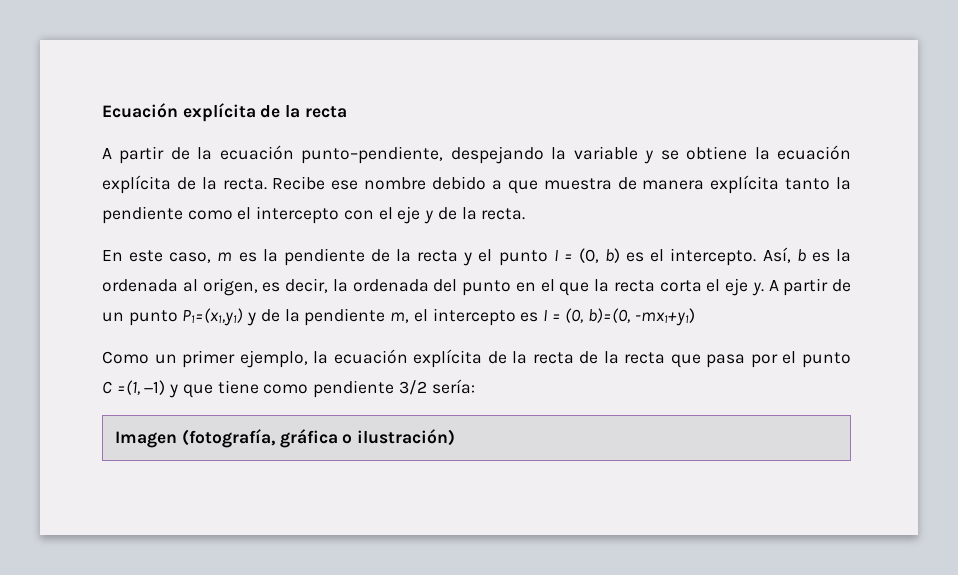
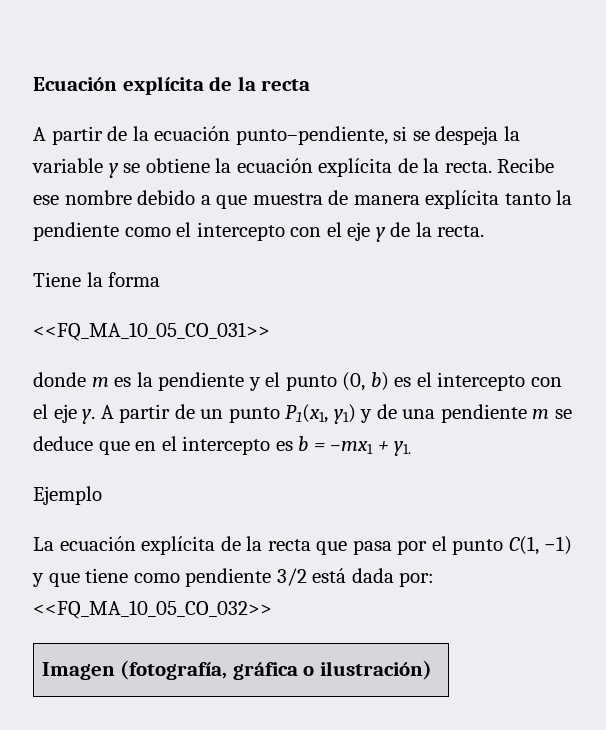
- A partir de la ecuación punto–pendiente, despejando la variable y se obtiene la ecuación explícita de la recta.
+ A partir de la ecuación punto–pendiente, si se despeja la variable y se obtiene la ecuación explícita de la recta.
- En este caso, m es la pendiente de la recta y el punto I = (0, b) es el intercepto. Así, b es la ordenada al origen, es decir, la ordenada del punto en el que la recta corta el eje y.
+ Tiene la forma
+ <<FQ_MA_10_05_CO_031>>
+ donde m es la pendiente y el punto (0, b) es el intercepto con el eje y.
- A partir de un punto P1=(x1,y1) y de la pendiente m, el intercepto es I = (0, b)=(0, -mx1+y1)
- Como un primer ejemplo, la ecuación explícita de la recta de la recta que pasa por el punto C =(1, −1) y que tiene como pendiente 3/2 sería:
+ A partir de un punto P1(x1, y1) y de una pendiente m se deduce que en el intercepto es b = –mx1 + y1.
+ Ejemplo
+ La ecuación explícita de la recta que pasa por el punto C(1, −1) y que tiene como pendiente 3/2 está dada por: <<FQ_MA_10_05_CO_032>>

